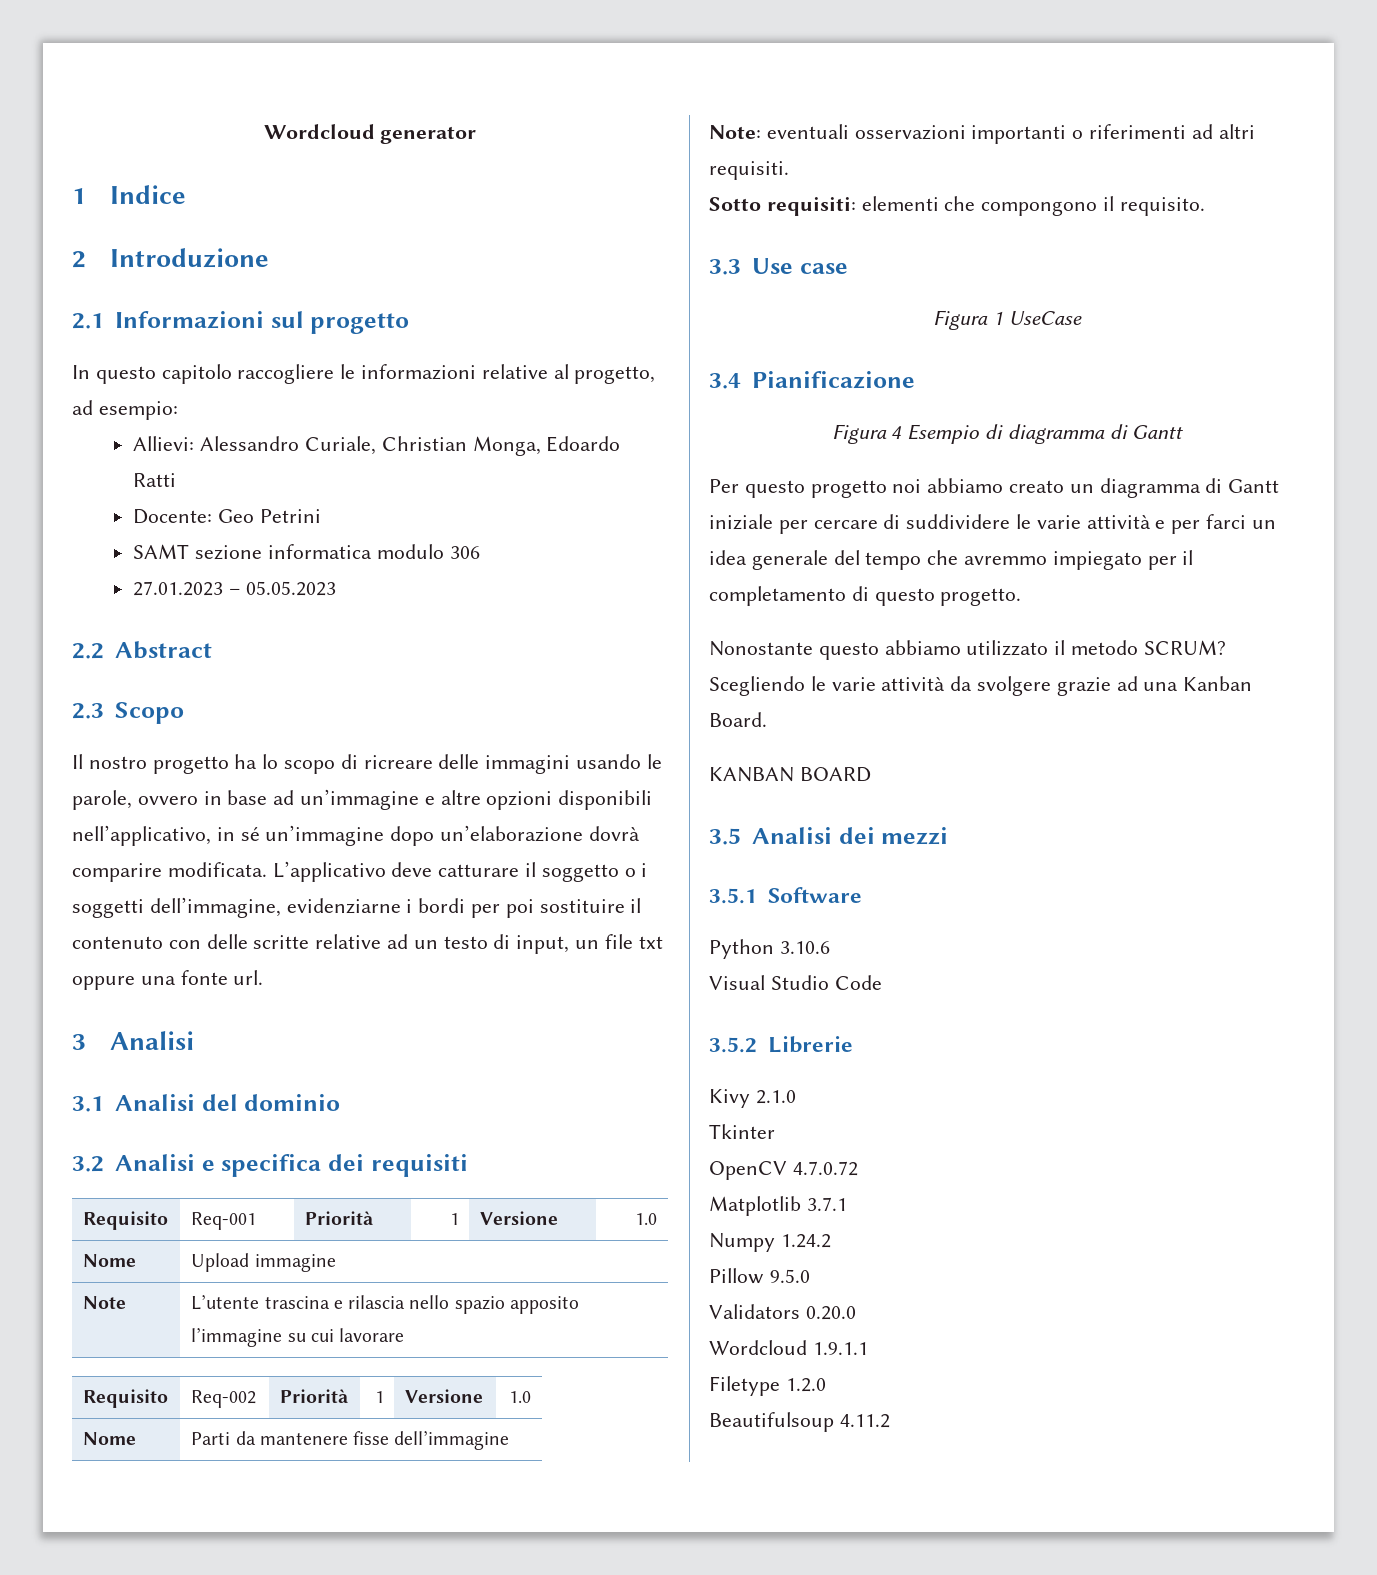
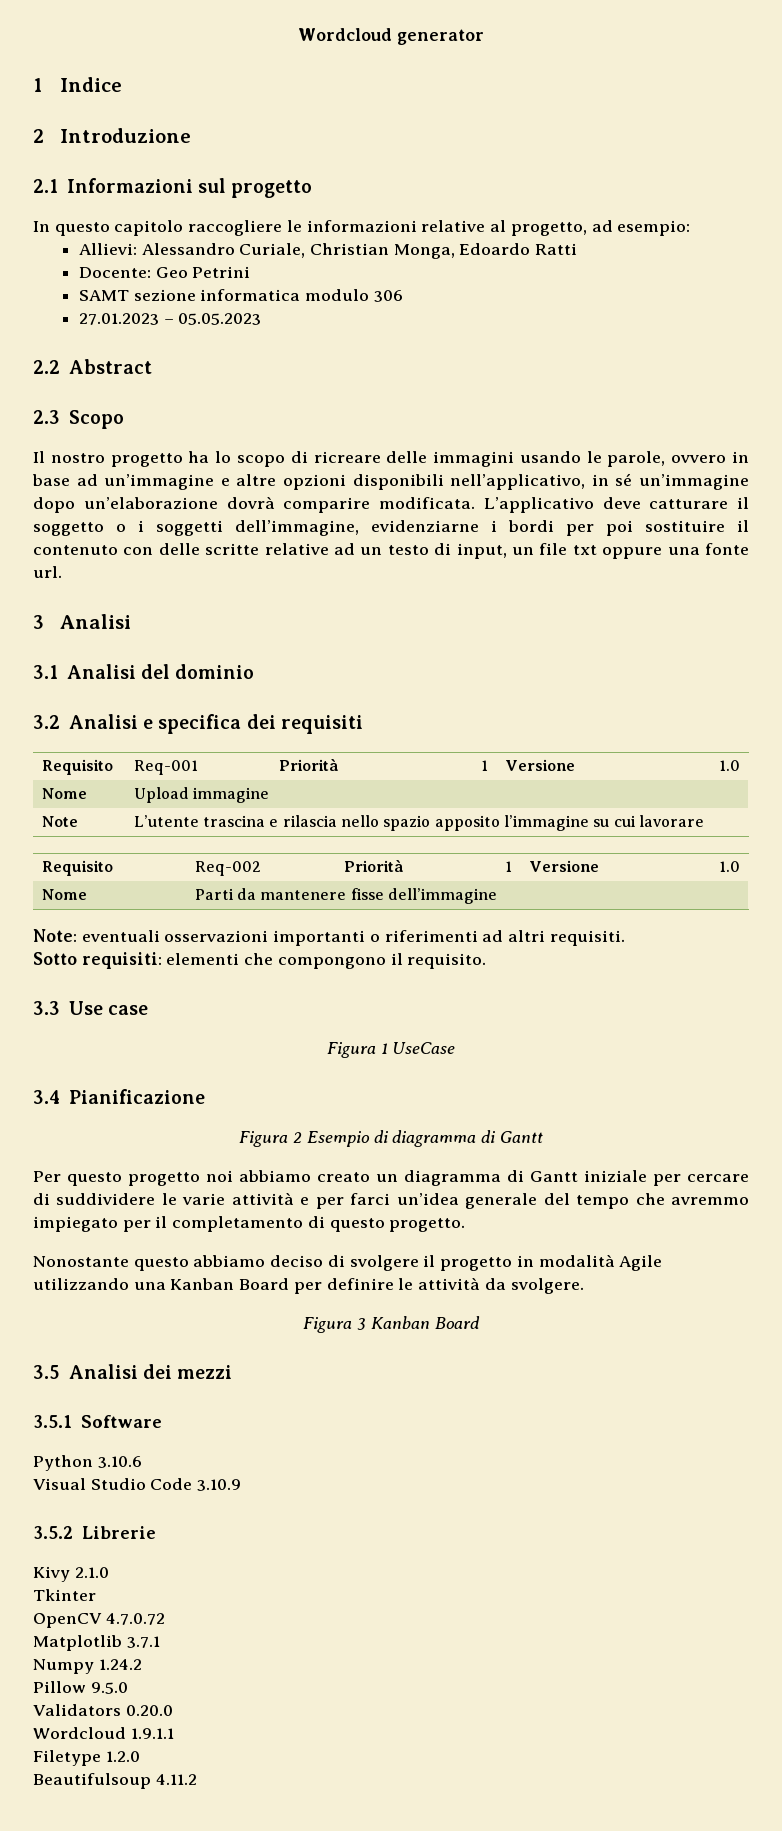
- Figura 4 Esempio di diagramma di Gantt
+ Figura 2 Esempio di diagramma di Gantt
- Per questo progetto noi abbiamo creato un diagramma di Gantt iniziale per cercare di suddividere le varie attività e per farci un idea generale del tempo che avremmo impiegato per il completamento di questo progetto.
+ Per questo progetto noi abbiamo creato un diagramma di Gantt iniziale per cercare di suddividere le varie attività e per farci un’idea generale del tempo che avremmo impiegato per il completamento di questo progetto.
- Nonostante questo abbiamo utilizzato il metodo SCRUM? Scegliendo le varie attività da svolgere grazie ad una Kanban Board.
- KANBAN BOARD
+ Nonostante questo abbiamo deciso di svolgere il progetto in modalità Agile utilizzando una Kanban Board per definire le attività da svolgere.
+ Figura 3 Kanban Board
- Visual Studio Code
+ Visual Studio Code 3.10.9

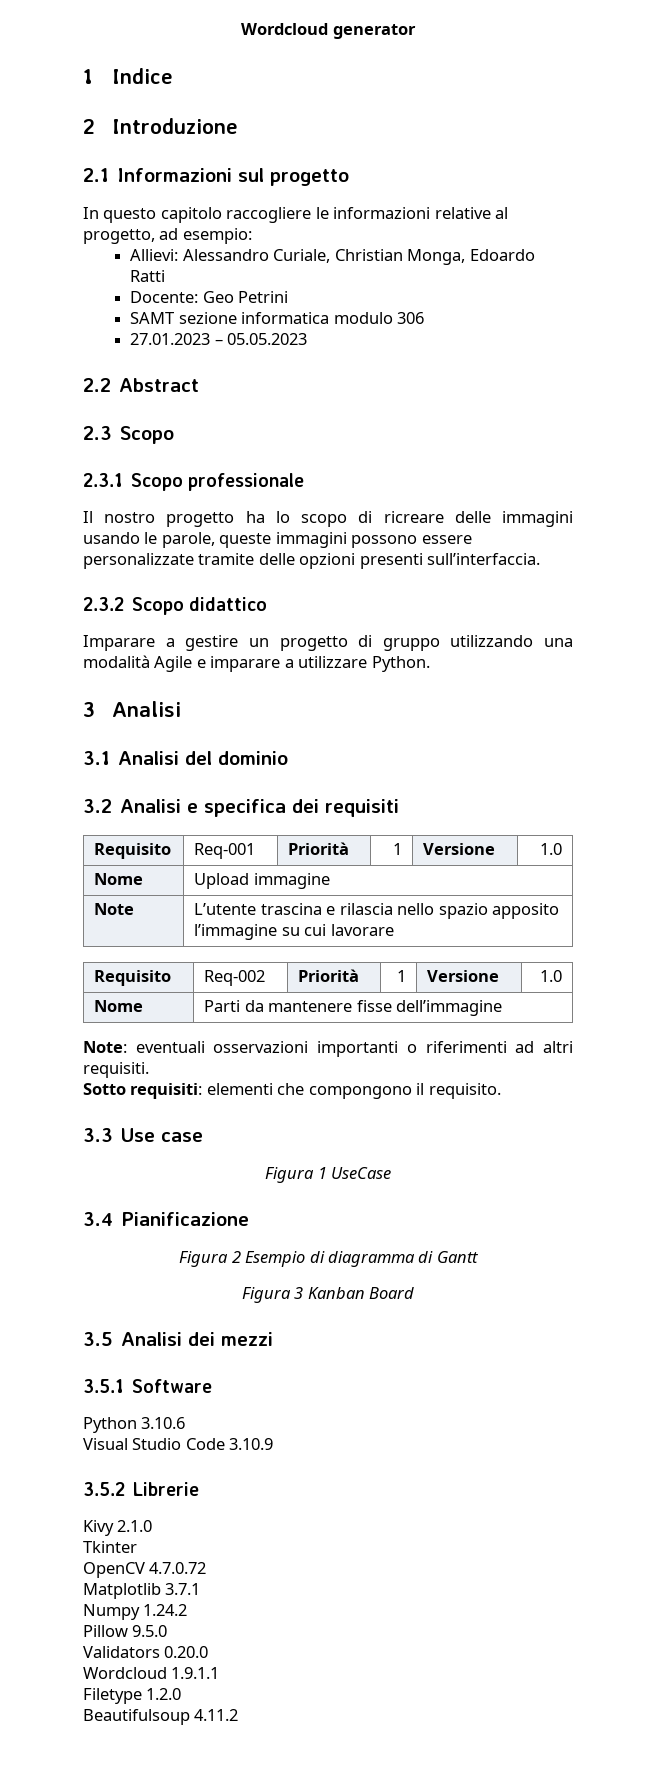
+ 2.3.1 Scopo professionale
- Il nostro progetto ha lo scopo di ricreare delle immagini usando le parole, ovvero in base ad un’immagine e altre opzioni disponibili nell’applicativo, in sé un’immagine dopo un’elaborazione dovrà comparire modificata. L’applicativo deve catturare il soggetto o i soggetti dell’immagine, evidenziarne i bordi per poi sostituire il contenuto con delle scritte relative ad un testo di input, un file txt oppure una fonte url.
+ Il nostro progetto ha lo scopo di ricreare delle immagini usando le parole, queste immagini possono essere personalizzate tramite delle opzioni presenti sull’interfaccia.
+ 2.3.2 Scopo didattico
+ Imparare a gestire un progetto di gruppo utilizzando una modalità Agile e imparare a utilizzare Python.
- Per questo progetto noi abbiamo creato un diagramma di Gantt iniziale per cercare di suddividere le varie attività e per farci un’idea generale del tempo che avremmo impiegato per il completamento di questo progetto.
- Nonostante questo abbiamo deciso di svolgere il progetto in modalità Agile utilizzando una Kanban Board per definire le attività da svolgere.

